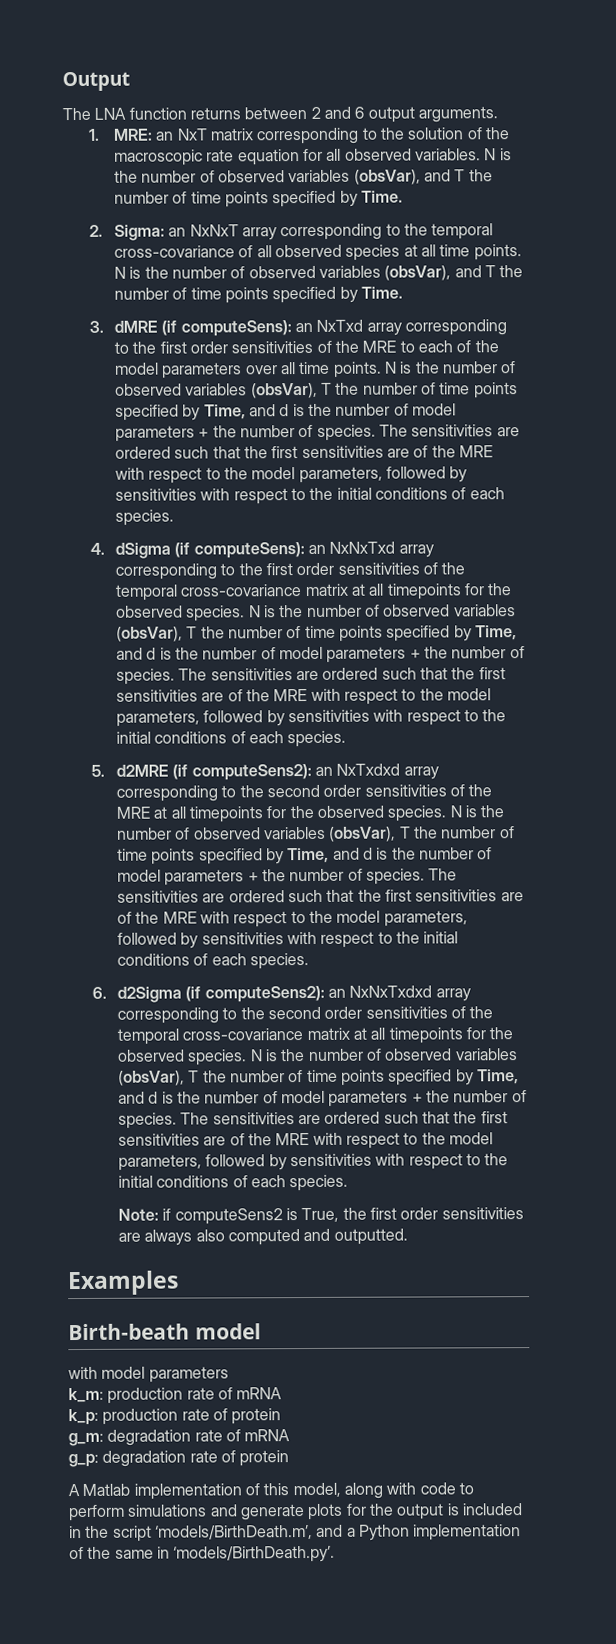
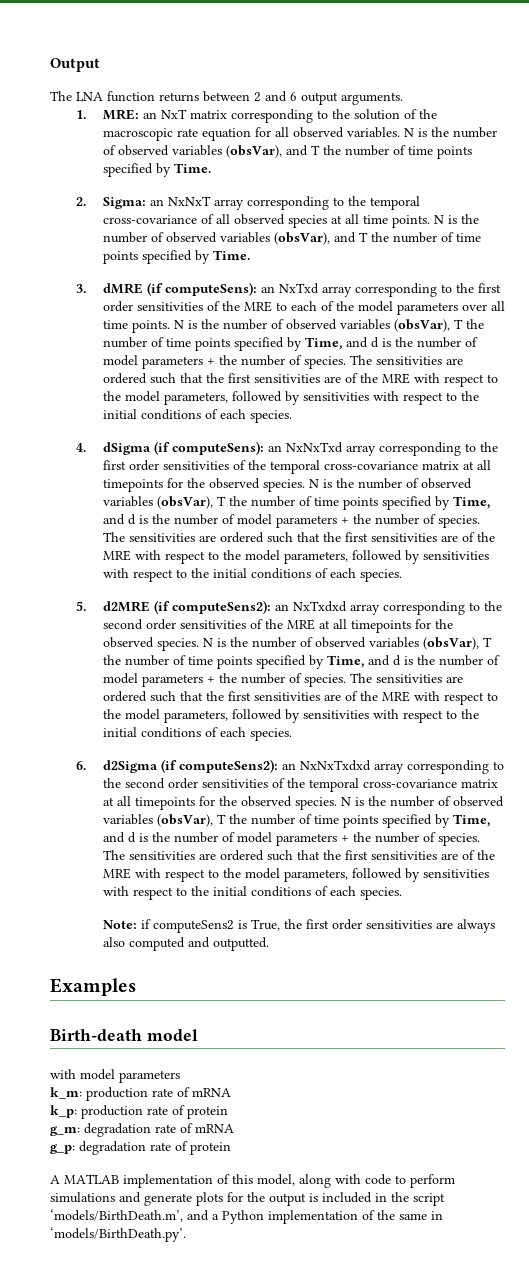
- Birth-beath model
+ Birth-death model
- A Matlab implementation of this model, along with code to perform simulations and generate plots for the output is included in the script ‘models/BirthDeath.m’, and a Python implementation of the same in ‘models/BirthDeath.py’.
+ A MATLAB implementation of this model, along with code to perform simulations and generate plots for the output is included in the script ‘models/BirthDeath.m’, and a Python implementation of the same in ‘models/BirthDeath.py’.

